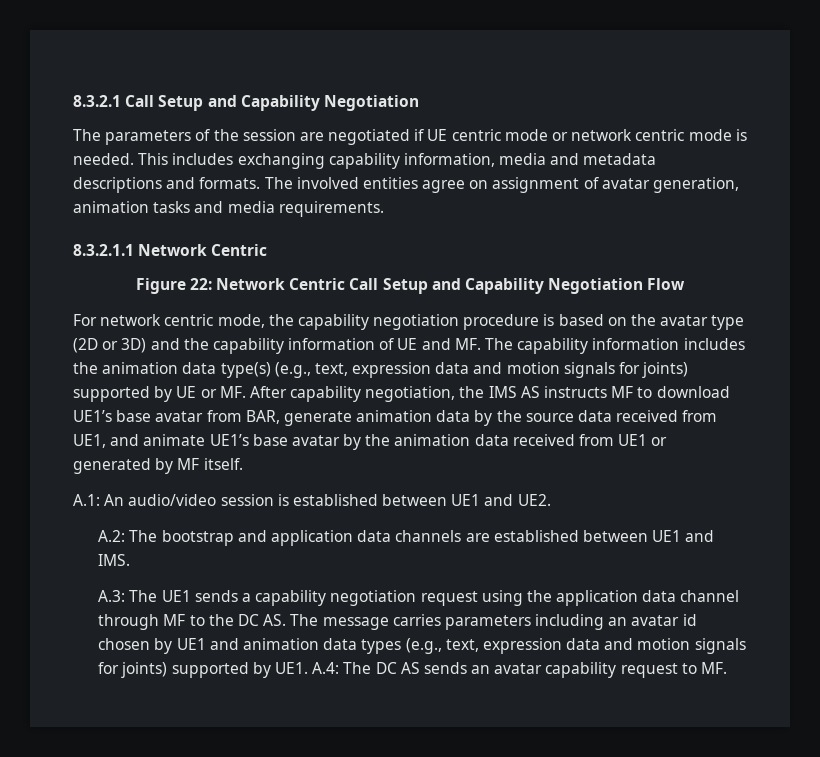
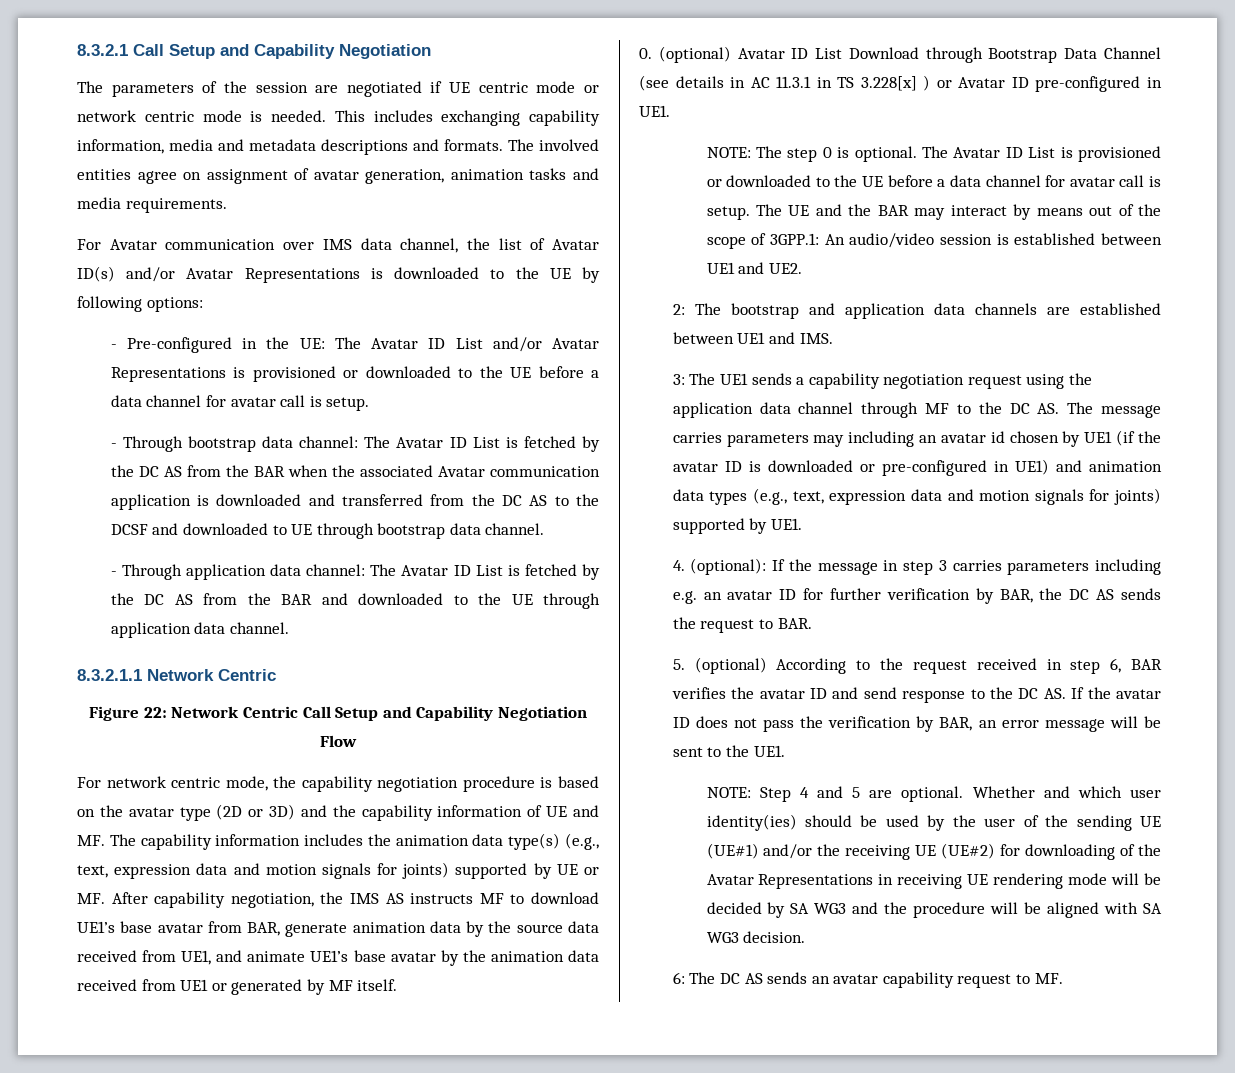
+ For Avatar communication over IMS data channel, the list of Avatar ID(s) and/or Avatar Representations is downloaded to the UE by following options:
+ - Pre-configured in the UE: The Avatar ID List and/or Avatar Representations is provisioned or downloaded to the UE before a data channel for avatar call is setup.
+ - Through bootstrap data channel: The Avatar ID List is fetched by the DC AS from the BAR when the associated Avatar communication application is downloaded and transferred from the DC AS to the DCSF and downloaded to UE through bootstrap data channel.
+ - Through application data channel: The Avatar ID List is fetched by the DC AS from the BAR and downloaded to the UE through application data channel.
- A.1: An audio/video session is established between UE1 and UE2.
+ 0. (optional) Avatar ID List Download through Bootstrap Data Channel (see details in AC 11.3.1 in TS 3.228[x] ) or Avatar ID pre-configured in UE1.
+ NOTE: The step 0 is optional. The Avatar ID List is provisioned or downloaded to the UE before a data channel for avatar call is setup. The UE and the BAR may interact by means out of the scope of 3GPP.1: An audio/video session is established between UE1 and UE2.
- A.2: The bootstrap and application data channels are established between UE1 and IMS.
+ 2: The bootstrap and application data channels are established between UE1 and IMS.
- A.3: The UE1 sends a capability negotiation request using the application data channel through MF to the DC AS. The message carries parameters including an avatar id chosen by UE1 and animation data types (e.g., text, expression data and motion signals for joints) supported by UE1. A.4: The DC AS sends an avatar capability request to MF.
+ 3: The UE1 sends a capability negotiation request using the application data channel through MF to the DC AS. The message carries parameters may including an avatar id chosen by UE1 (if the avatar ID is downloaded or pre-configured in UE1) and animation data types (e.g., text, expression data and motion signals for joints) supported by UE1.
+ 4. (optional): If the message in step 3 carries parameters including e.g. an avatar ID for further verification by BAR, the DC AS sends the request to BAR.
+ 5. (optional) According to the request received in step 6, BAR verifies the avatar ID and send response to the DC AS. If the avatar ID does not pass the verification by BAR, an error message will be sent to the UE1.
+ NOTE: Step 4 and 5 are optional. Whether and which user identity(ies) should be used by the user of the sending UE (UE#1) and/or the receiving UE (UE#2) for downloading of the Avatar Representations in receiving UE rendering mode will be decided by SA WG3 and the procedure will be aligned with SA WG3 decision.
+ 6: The DC AS sends an avatar capability request to MF.

